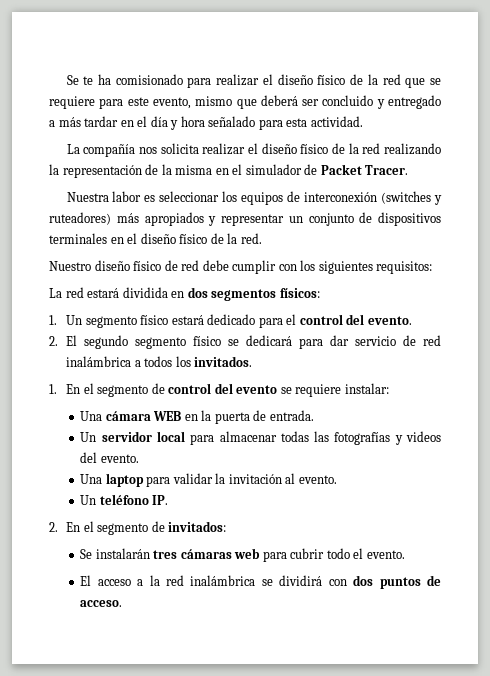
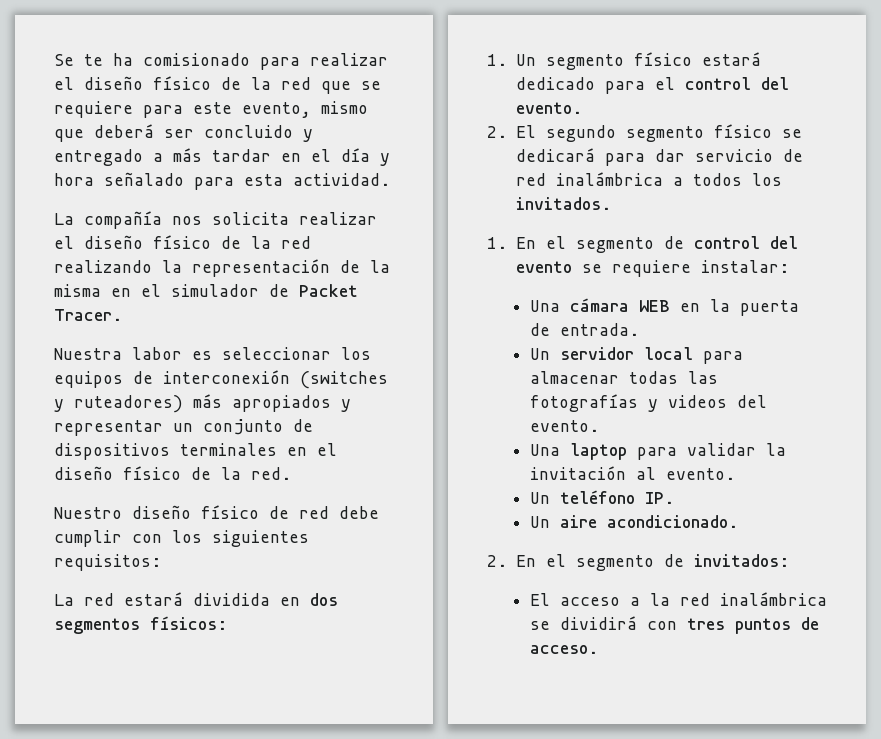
+ Un aire acondicionado.
- Se instalarán tres cámaras web para cubrir todo el evento.
- El acceso a la red inalámbrica se dividirá con dos puntos de acceso.
+ El acceso a la red inalámbrica se dividirá con tres puntos de acceso.

